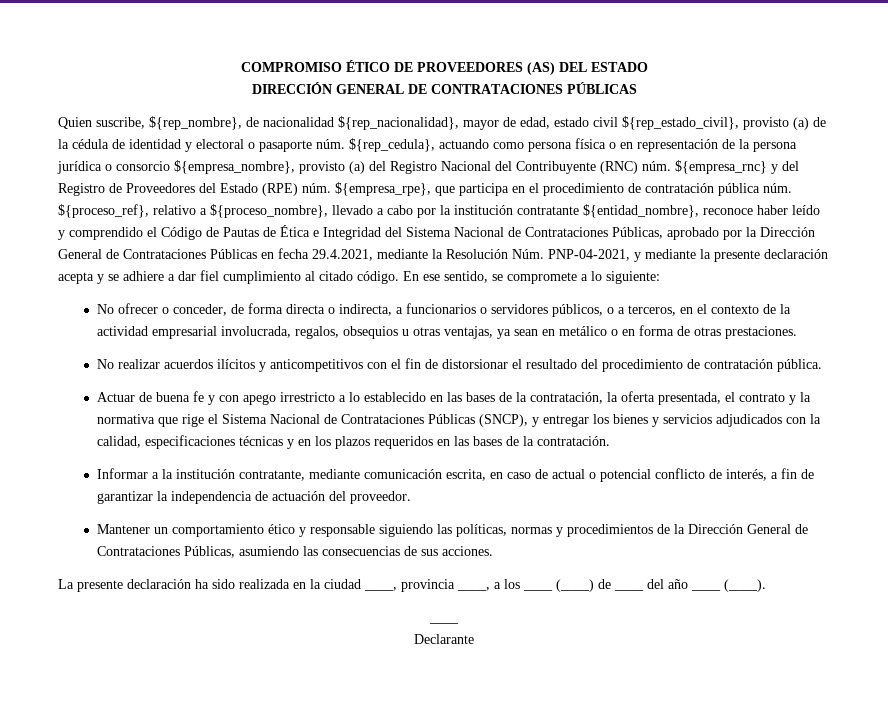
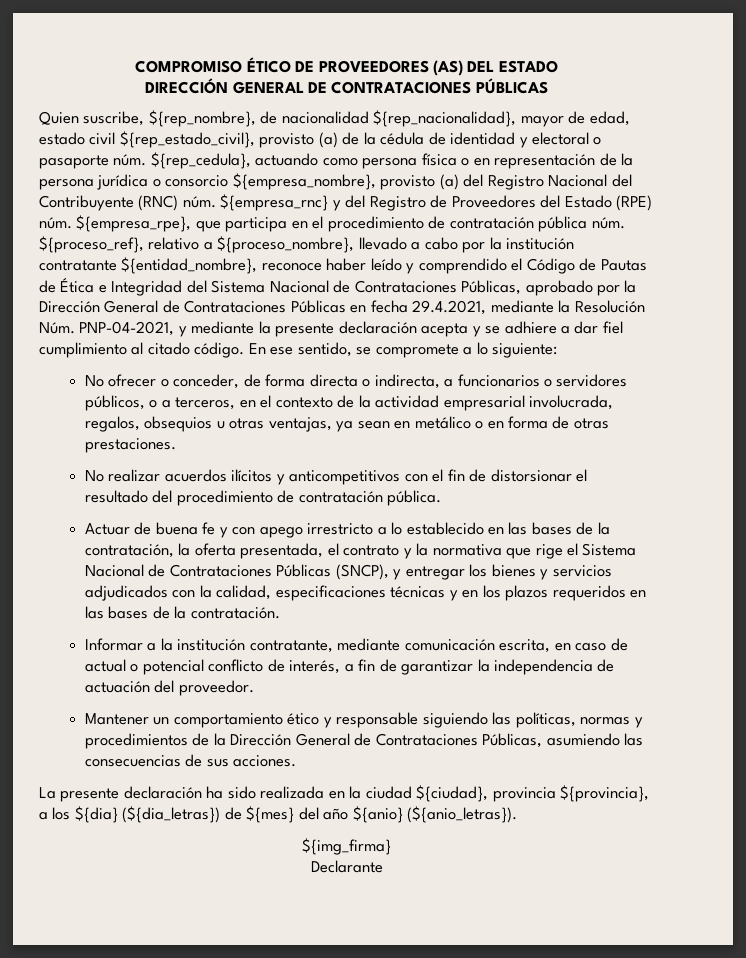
- La presente declaración ha sido realizada en la ciudad ____, provincia ____, a los ____ (____) de ____ del año ____ (____).
- ____
+ La presente declaración ha sido realizada en la ciudad ${ciudad}, provincia ${provincia}, a los ${dia} (${dia_letras}) de ${mes} del año ${anio} (${anio_letras}).
+ ${img_firma}

